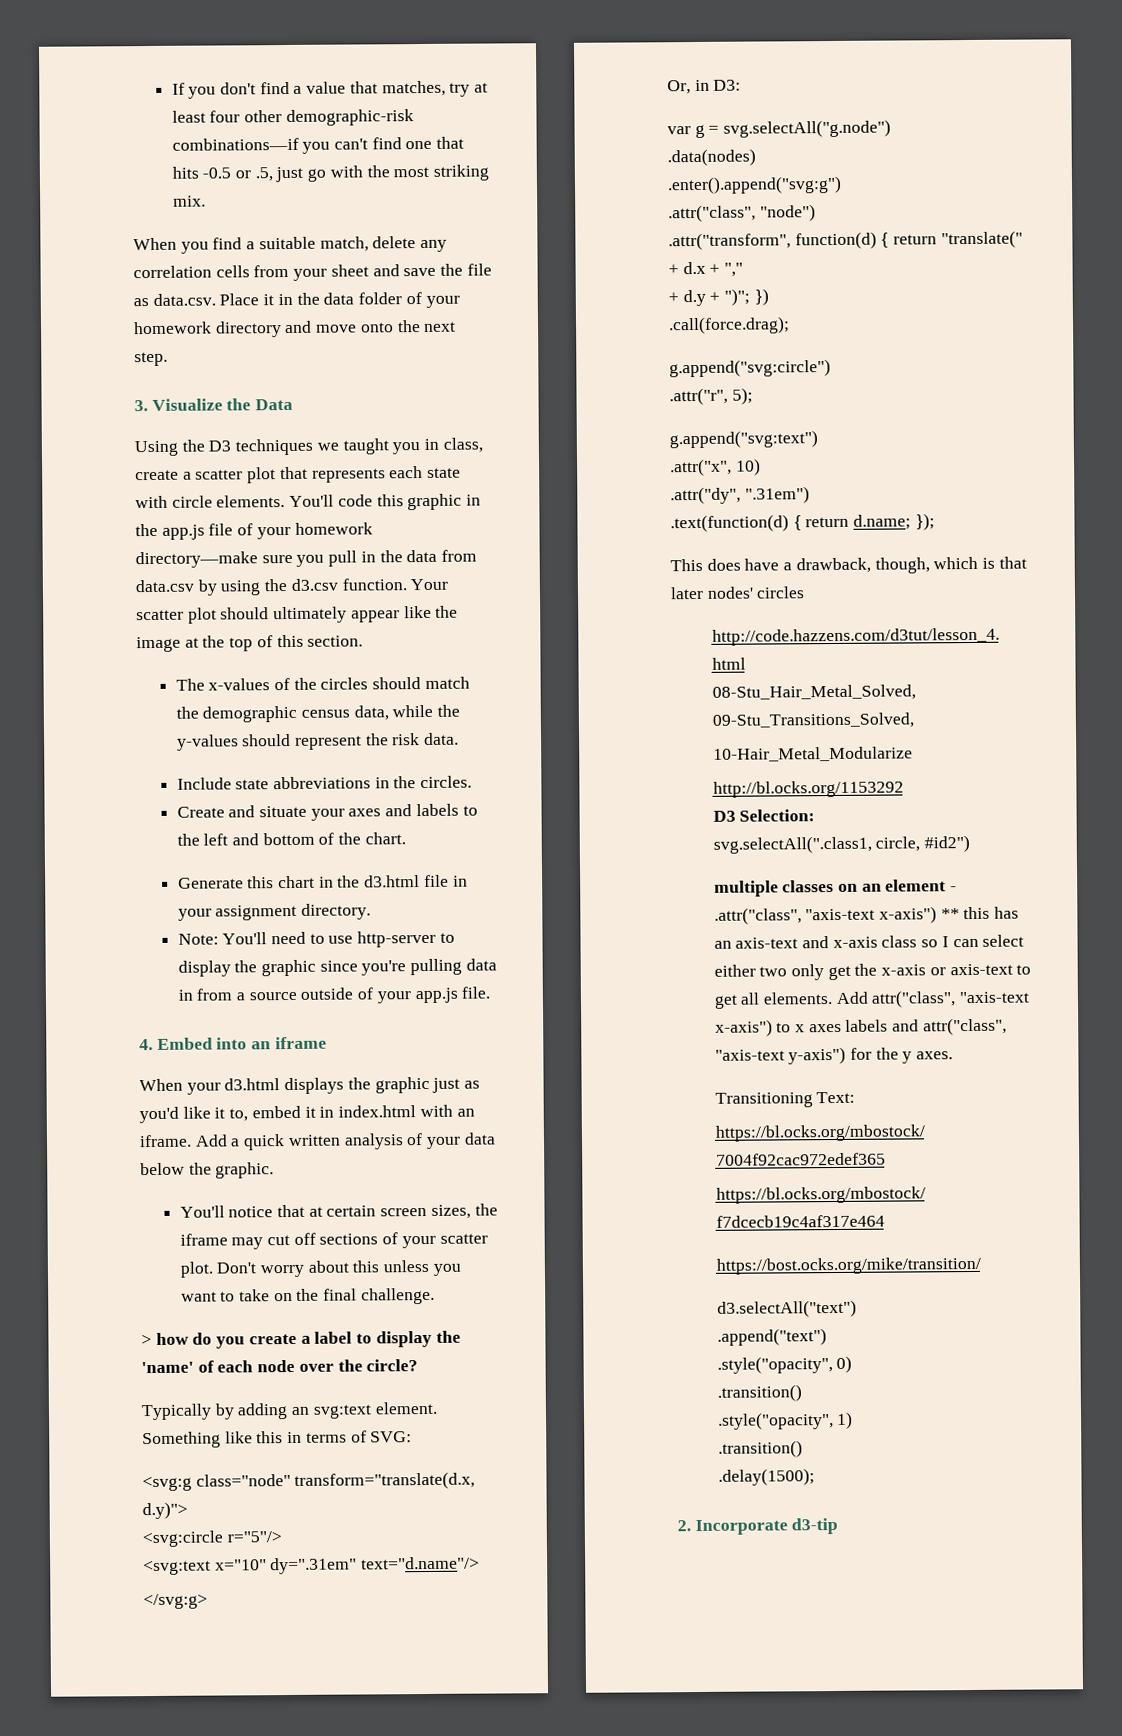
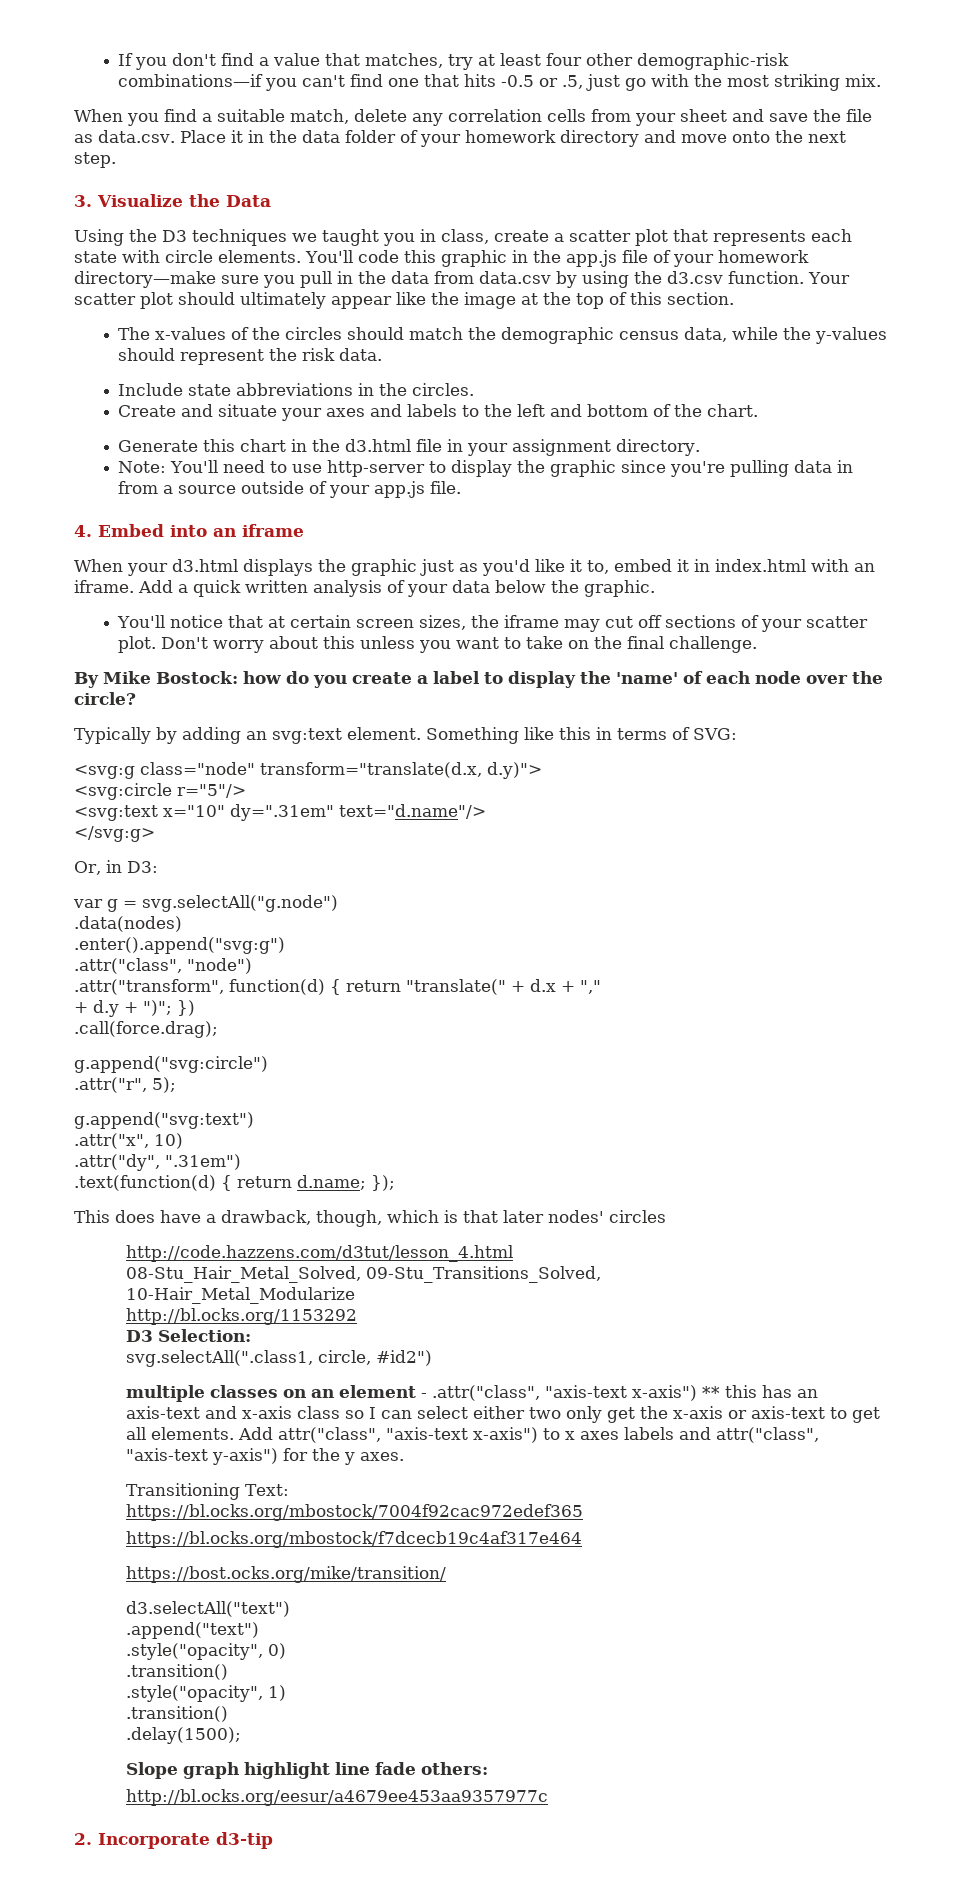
- > how do you create a label to display the 'name' of each node over the circle?
+ By Mike Bostock: how do you create a label to display the 'name' of each node over the circle?
+ Slope graph highlight line fade others:
+ http://bl.ocks.org/eesur/a4679ee453aa9357977c

